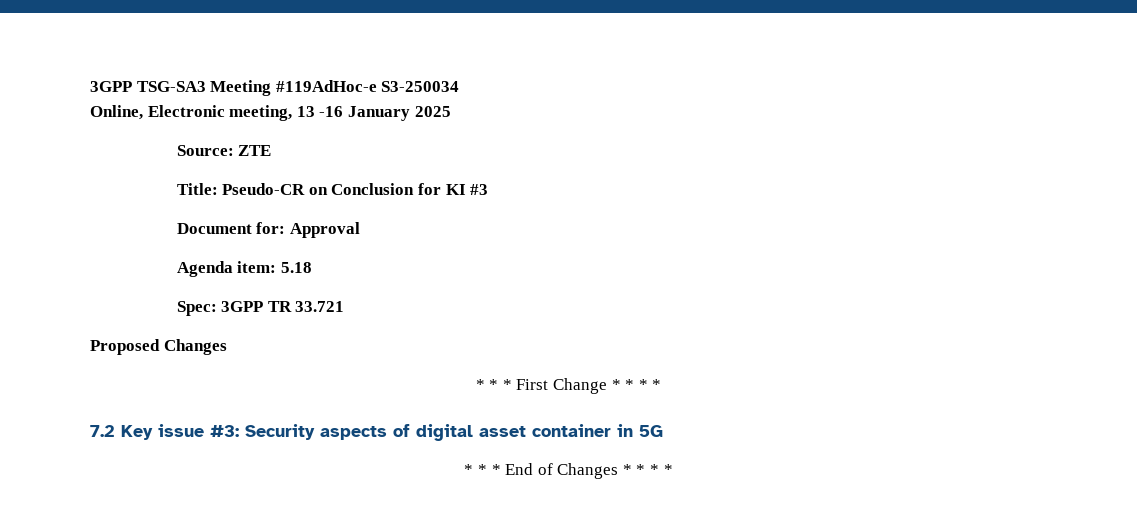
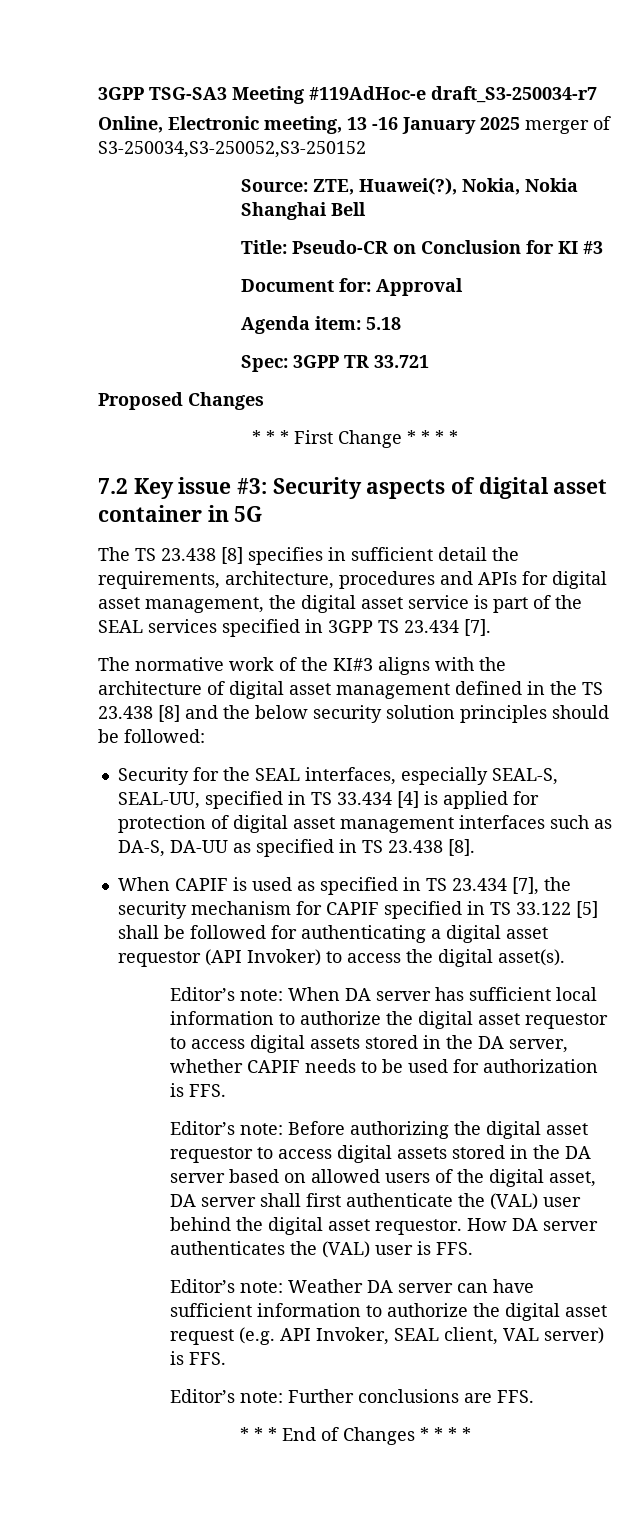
- 3GPP TSG-SA3 Meeting #119AdHoc-e S3-250034
+ 3GPP TSG-SA3 Meeting #119AdHoc-e draft_S3-250034-r7
- Online, Electronic meeting, 13 -16 January 2025
- Source: ZTE
+ Online, Electronic meeting, 13 -16 January 2025 merger of S3-250034,S3-250052,S3-250152
+ Source: ZTE, Huawei(?), Nokia, Nokia Shanghai Bell
+ The TS 23.438 [8] specifies in sufficient detail the requirements, architecture, procedures and APIs for digital asset management, the digital asset service is part of the SEAL services specified in 3GPP TS 23.434 [7].
+ The normative work of the KI#3 aligns with the architecture of digital asset management defined in the TS 23.438 [8] and the below security solution principles should be followed:
+ Security for the SEAL interfaces, especially SEAL-S, SEAL-UU, specified in TS 33.434 [4] is applied for protection of digital asset management interfaces such as DA-S, DA-UU as specified in TS 23.438 [8].
+ When CAPIF is used as specified in TS 23.434 [7], the security mechanism for CAPIF specified in TS 33.122 [5] shall be followed for authenticating a digital asset requestor (API Invoker) to access the digital asset(s).
+ Editor’s note: When DA server has sufficient local information to authorize the digital asset requestor to access digital assets stored in the DA server, whether CAPIF needs to be used for authorization is FFS.
+ Editor’s note: Before authorizing the digital asset requestor to access digital assets stored in the DA server based on allowed users of the digital asset, DA server shall first authenticate the (VAL) user behind the digital asset requestor. How DA server authenticates the (VAL) user is FFS.
+ Editor’s note: Weather DA server can have sufficient information to authorize the digital asset request (e.g. API Invoker, SEAL client, VAL server) is FFS.
+ Editor’s note: Further conclusions are FFS.

